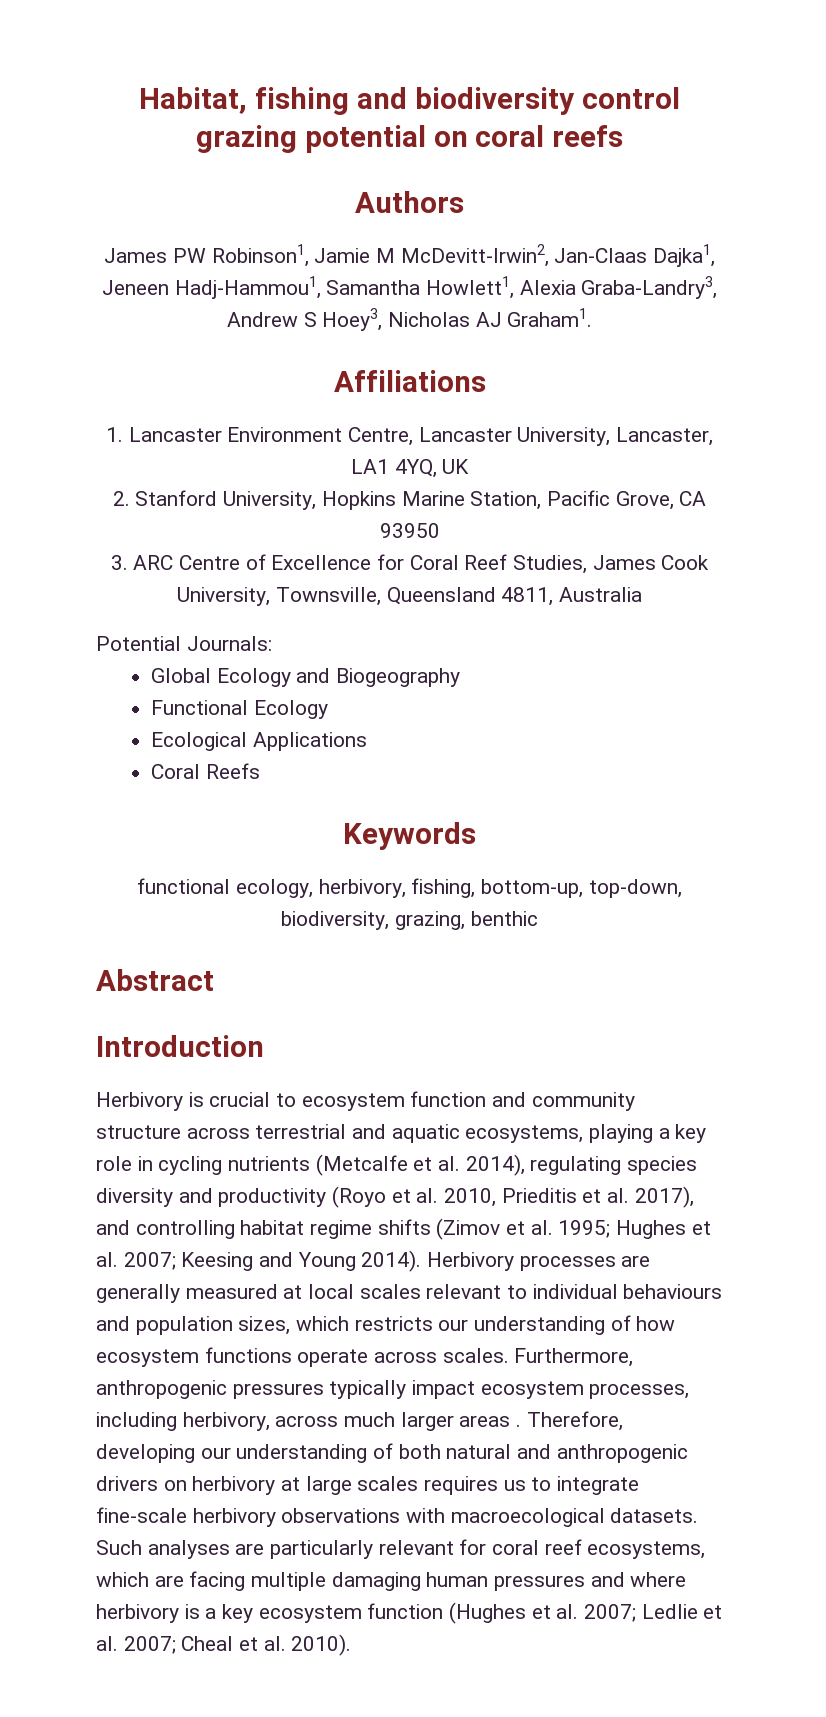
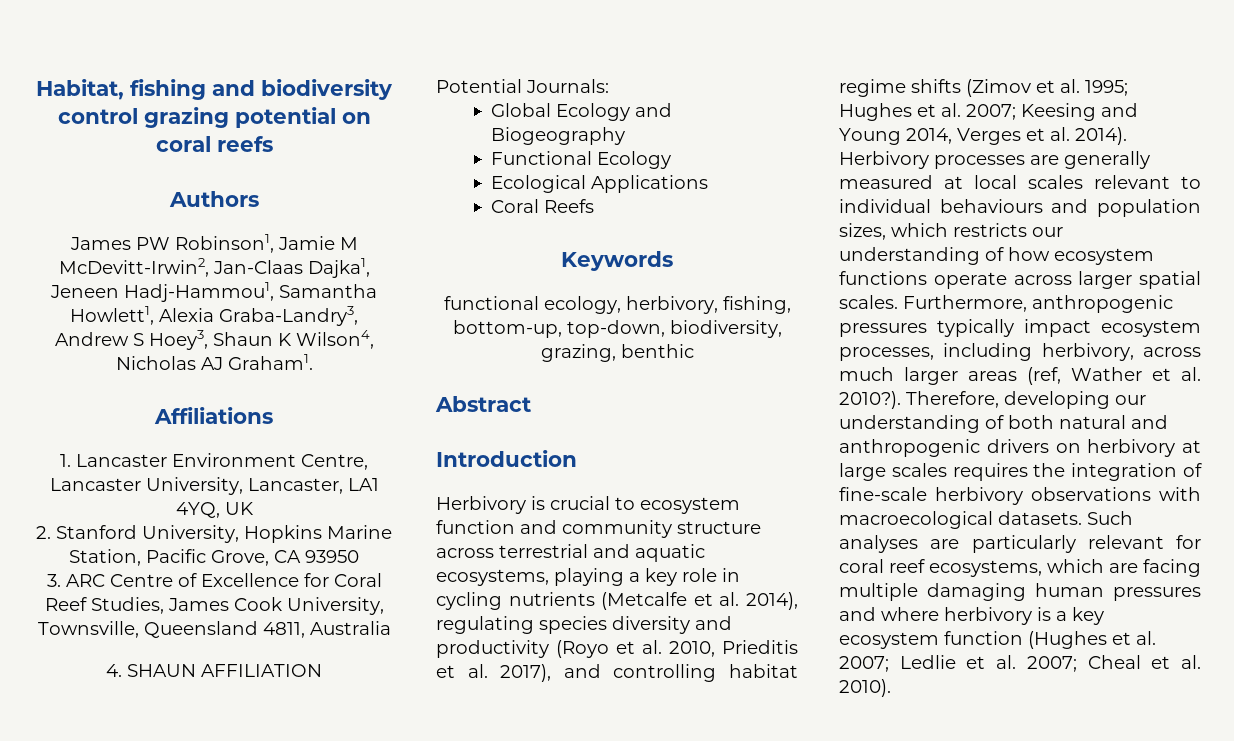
- James PW Robinson1, Jamie M McDevitt-Irwin2, Jan-Claas Dajka1, Jeneen Hadj-Hammou1, Samantha Howlett1, Alexia Graba-Landry3, Andrew S Hoey3, Nicholas AJ Graham1.
+ James PW Robinson1, Jamie M McDevitt-Irwin2, Jan-Claas Dajka1, Jeneen Hadj-Hammou1, Samantha Howlett1, Alexia Graba-Landry3, Andrew S Hoey3, Shaun K Wilson4, Nicholas AJ Graham1.
+ 4. SHAUN AFFILIATION
- Herbivory is crucial to ecosystem function and community structure across terrestrial and aquatic ecosystems, playing a key role in cycling nutrients (Metcalfe et al. 2014), regulating species diversity and productivity (Royo et al. 2010, Prieditis et al. 2017), and controlling habitat regime shifts (Zimov et al. 1995; Hughes et al. 2007; Keesing and Young 2014).
+ Herbivory is crucial to ecosystem function and community structure across terrestrial and aquatic ecosystems, playing a key role in cycling nutrients (Metcalfe et al. 2014), regulating species diversity and productivity (Royo et al. 2010, Prieditis et al. 2017), and controlling habitat regime shifts (Zimov et al. 1995; Hughes et al. 2007; Keesing and Young 2014, Verges et al. 2014).
- Herbivory processes are generally measured at local scales relevant to individual behaviours and population sizes, which restricts our understanding of how ecosystem functions operate across scales.
+ Herbivory processes are generally measured at local scales relevant to individual behaviours and population sizes, which restricts our understanding of how ecosystem functions operate across larger spatial scales.
- Furthermore, anthropogenic pressures typically impact ecosystem processes, including herbivory, across much larger areas .
+ Furthermore, anthropogenic pressures typically impact ecosystem processes, including herbivory, across much larger areas (ref, Wather et al. 2010?).
- Therefore, developing our understanding of both natural and anthropogenic drivers on herbivory at large scales requires us to integrate fine-scale herbivory observations with macroecological datasets.
+ Therefore, developing our understanding of both natural and anthropogenic drivers on herbivory at large scales requires the integration of fine-scale herbivory observations with macroecological datasets.

